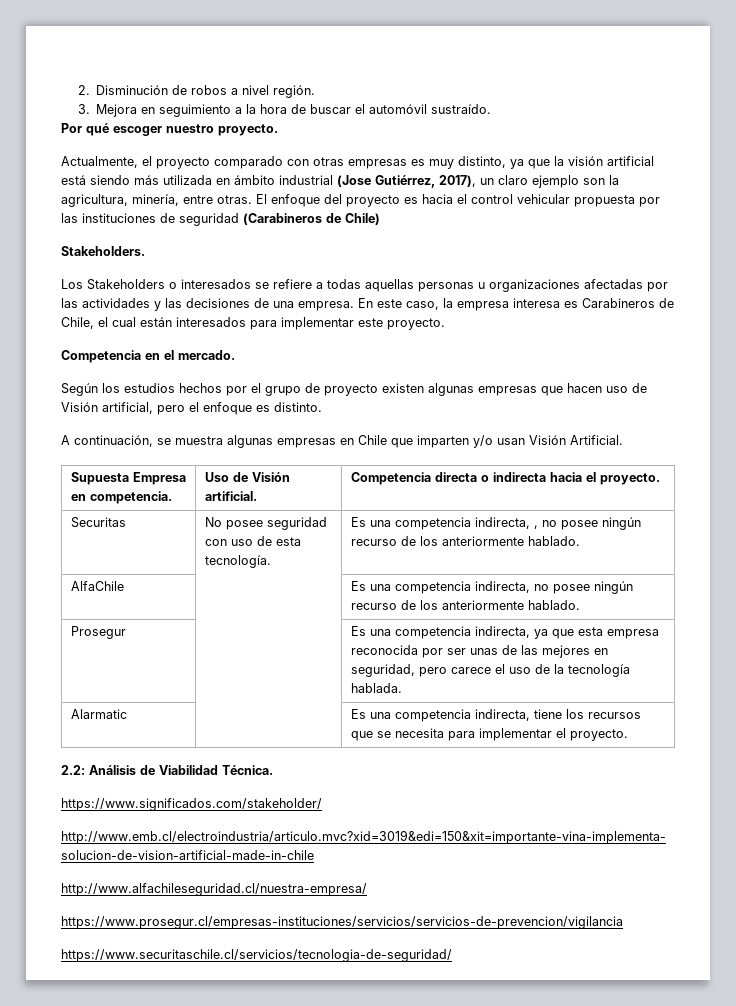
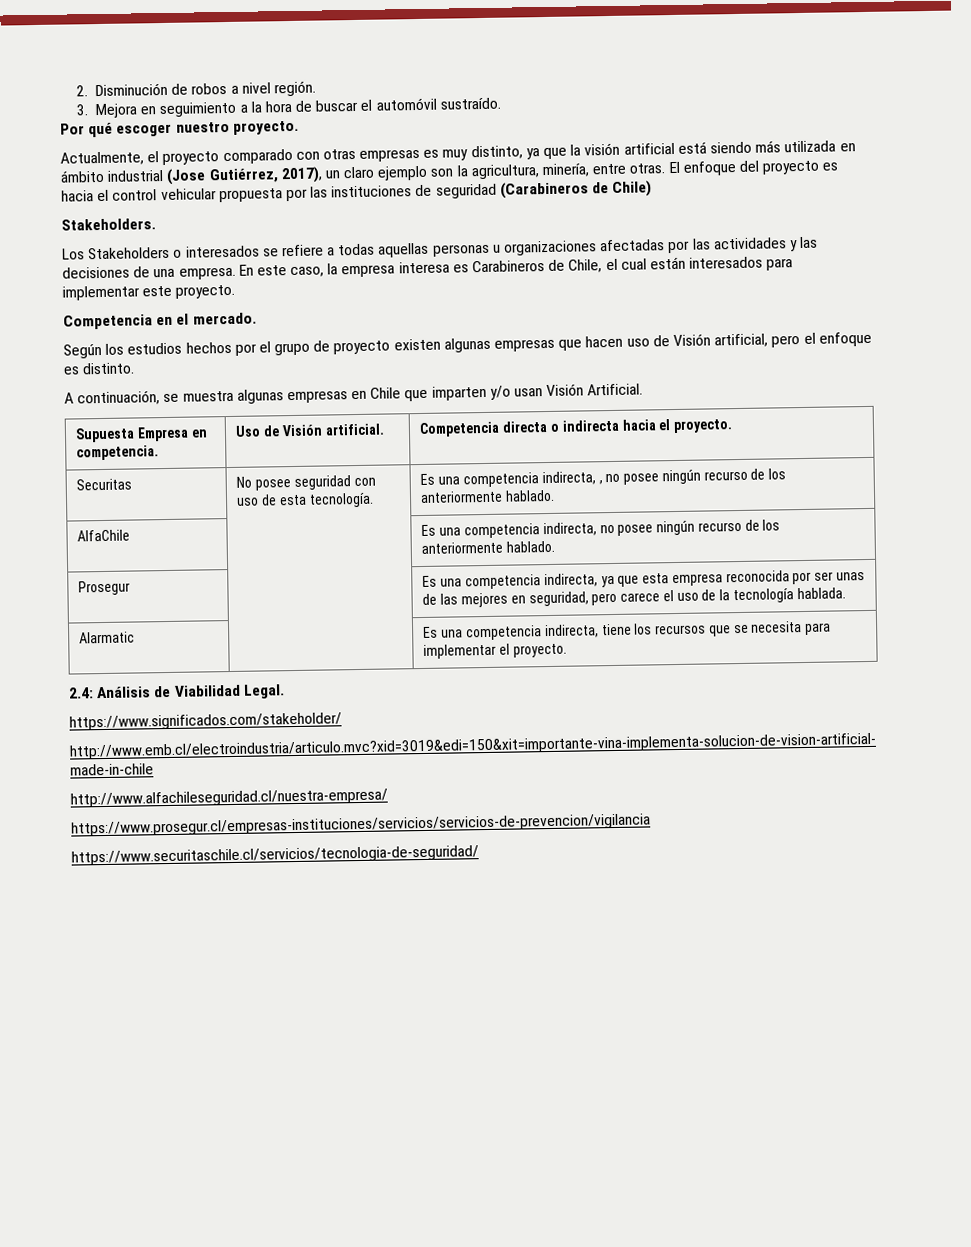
- 2.2: Análisis de Viabilidad Técnica.
+ 2.4: Análisis de Viabilidad Legal.

